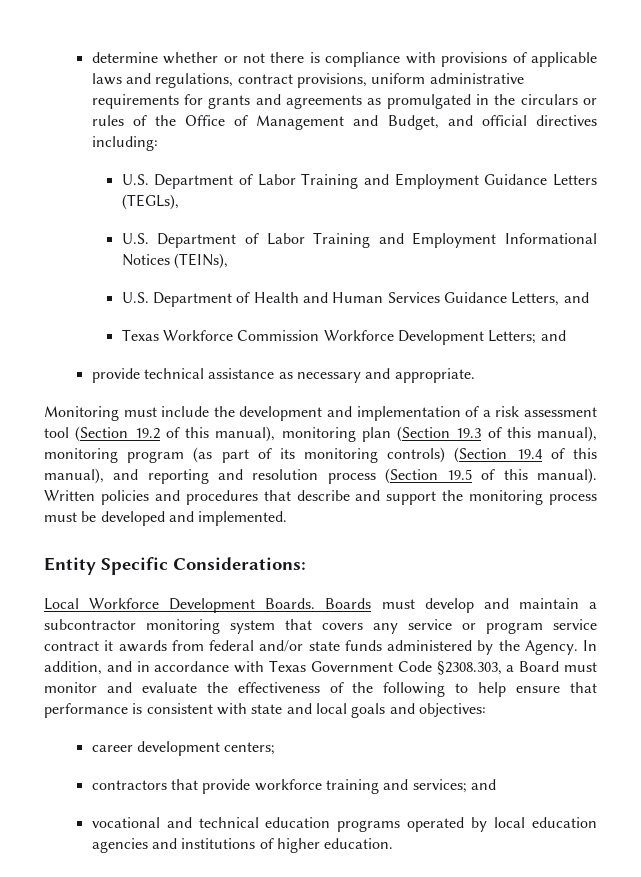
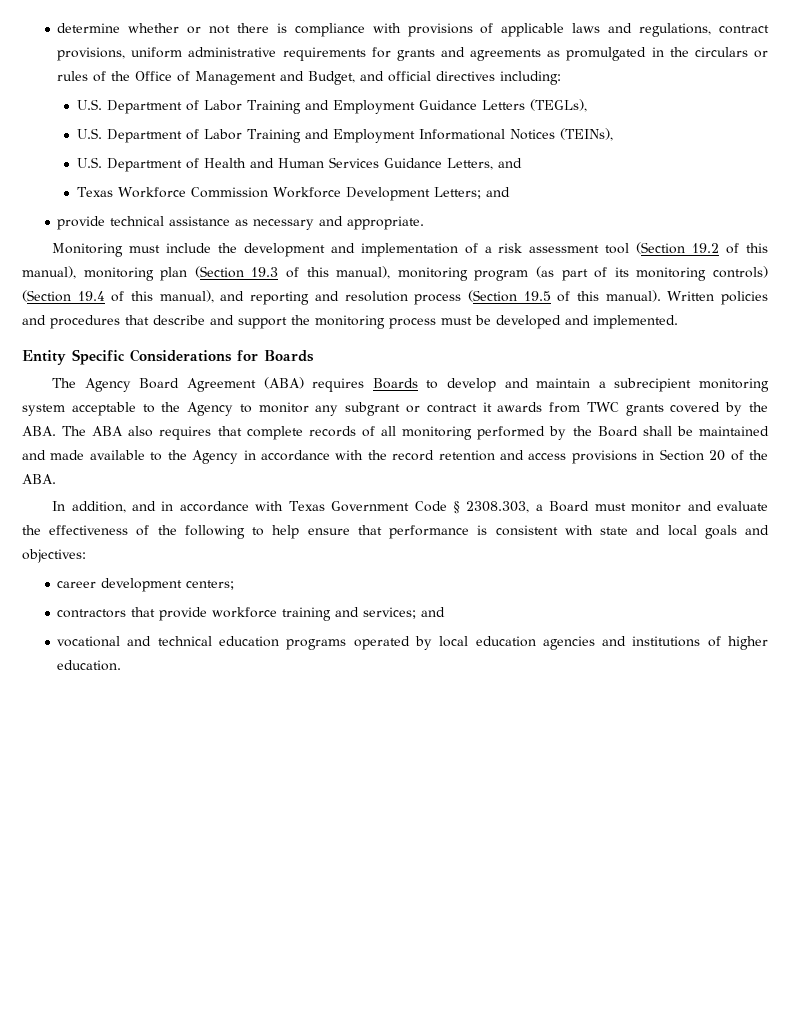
- Entity Specific Considerations:
- Local Workforce Development Boards. Boards must develop and maintain a subcontractor monitoring system that covers any service or program service contract it awards from federal and/or state funds administered by the Agency. In addition, and in accordance with Texas Government Code §2308.303, a Board must monitor and evaluate the effectiveness of the following to help ensure that performance is consistent with state and local goals and objectives:
+ Entity Specific Considerations for Boards
+ The Agency Board Agreement (ABA) requires Boards to develop and maintain a subrecipient monitoring system acceptable to the Agency to monitor any subgrant or contract it awards from TWC grants covered by the ABA. The ABA also requires that complete records of all monitoring performed by the Board shall be maintained and made available to the Agency in accordance with the record retention and access provisions in Section 20 of the ABA.
+ In addition, and in accordance with Texas Government Code § 2308.303, a Board must monitor and evaluate the effectiveness of the following to help ensure that performance is consistent with state and local goals and objectives:

